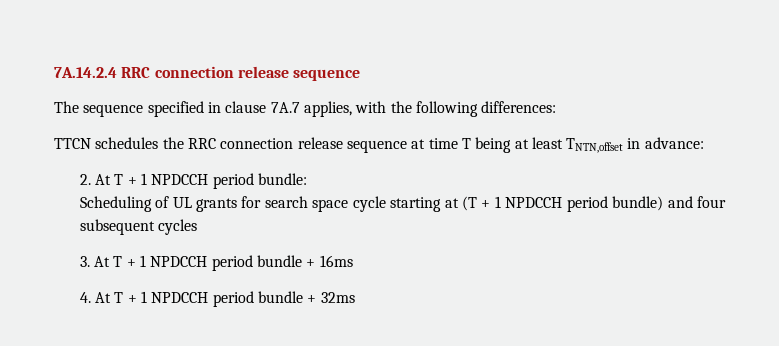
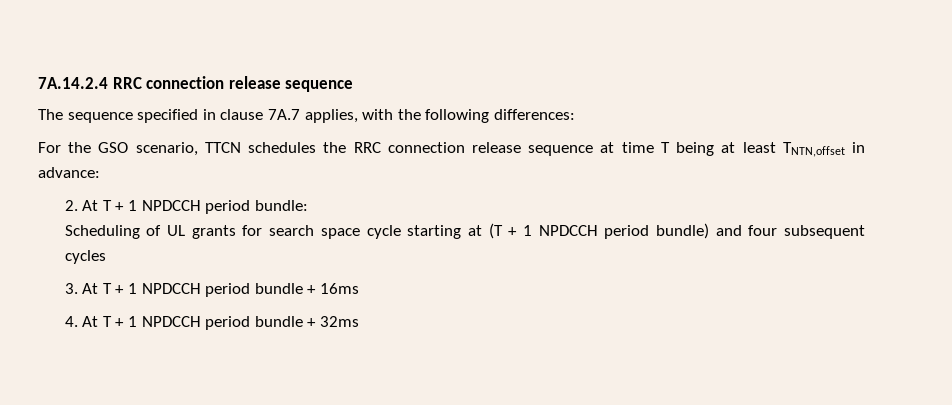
- TTCN schedules the RRC connection release sequence at time T being at least TNTN,offset in advance:
+ For the GSO scenario, TTCN schedules the RRC connection release sequence at time T being at least TNTN,offset in advance:

